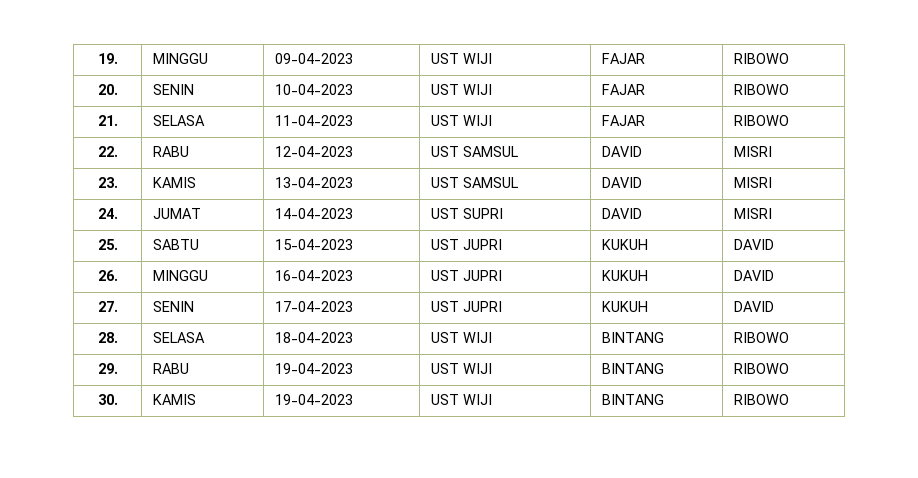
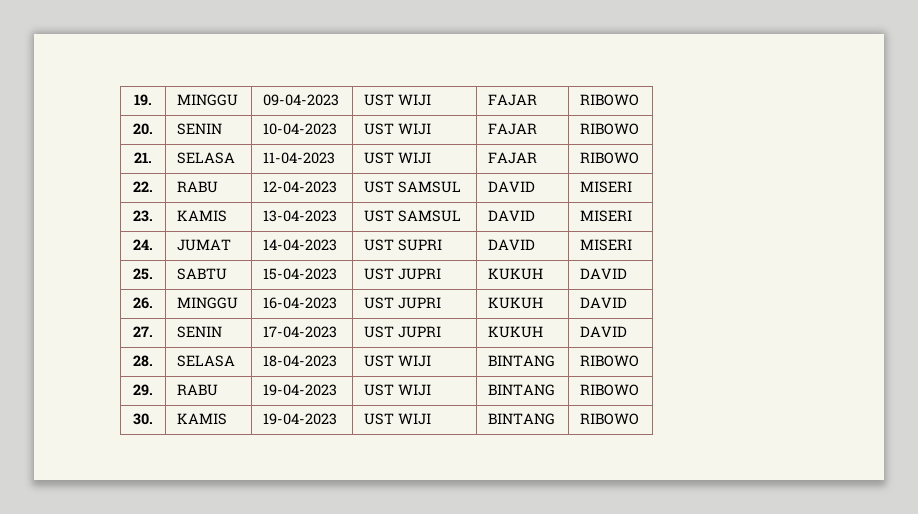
- 22. | RABU | 12-04-2023 | UST SAMSUL | DAVID | MISRI
+ 22. | RABU | 12-04-2023 | UST SAMSUL | DAVID | MISERI
- 23. | KAMIS | 13-04-2023 | UST SAMSUL | DAVID | MISRI
+ 23. | KAMIS | 13-04-2023 | UST SAMSUL | DAVID | MISERI
- 24. | JUMAT | 14-04-2023 | UST SUPRI | DAVID | MISRI
+ 24. | JUMAT | 14-04-2023 | UST SUPRI | DAVID | MISERI

